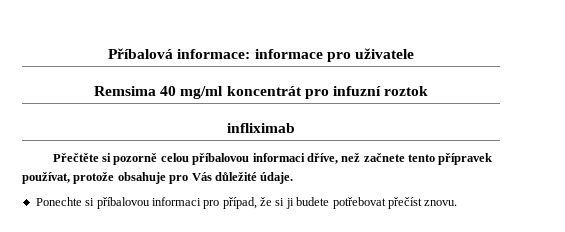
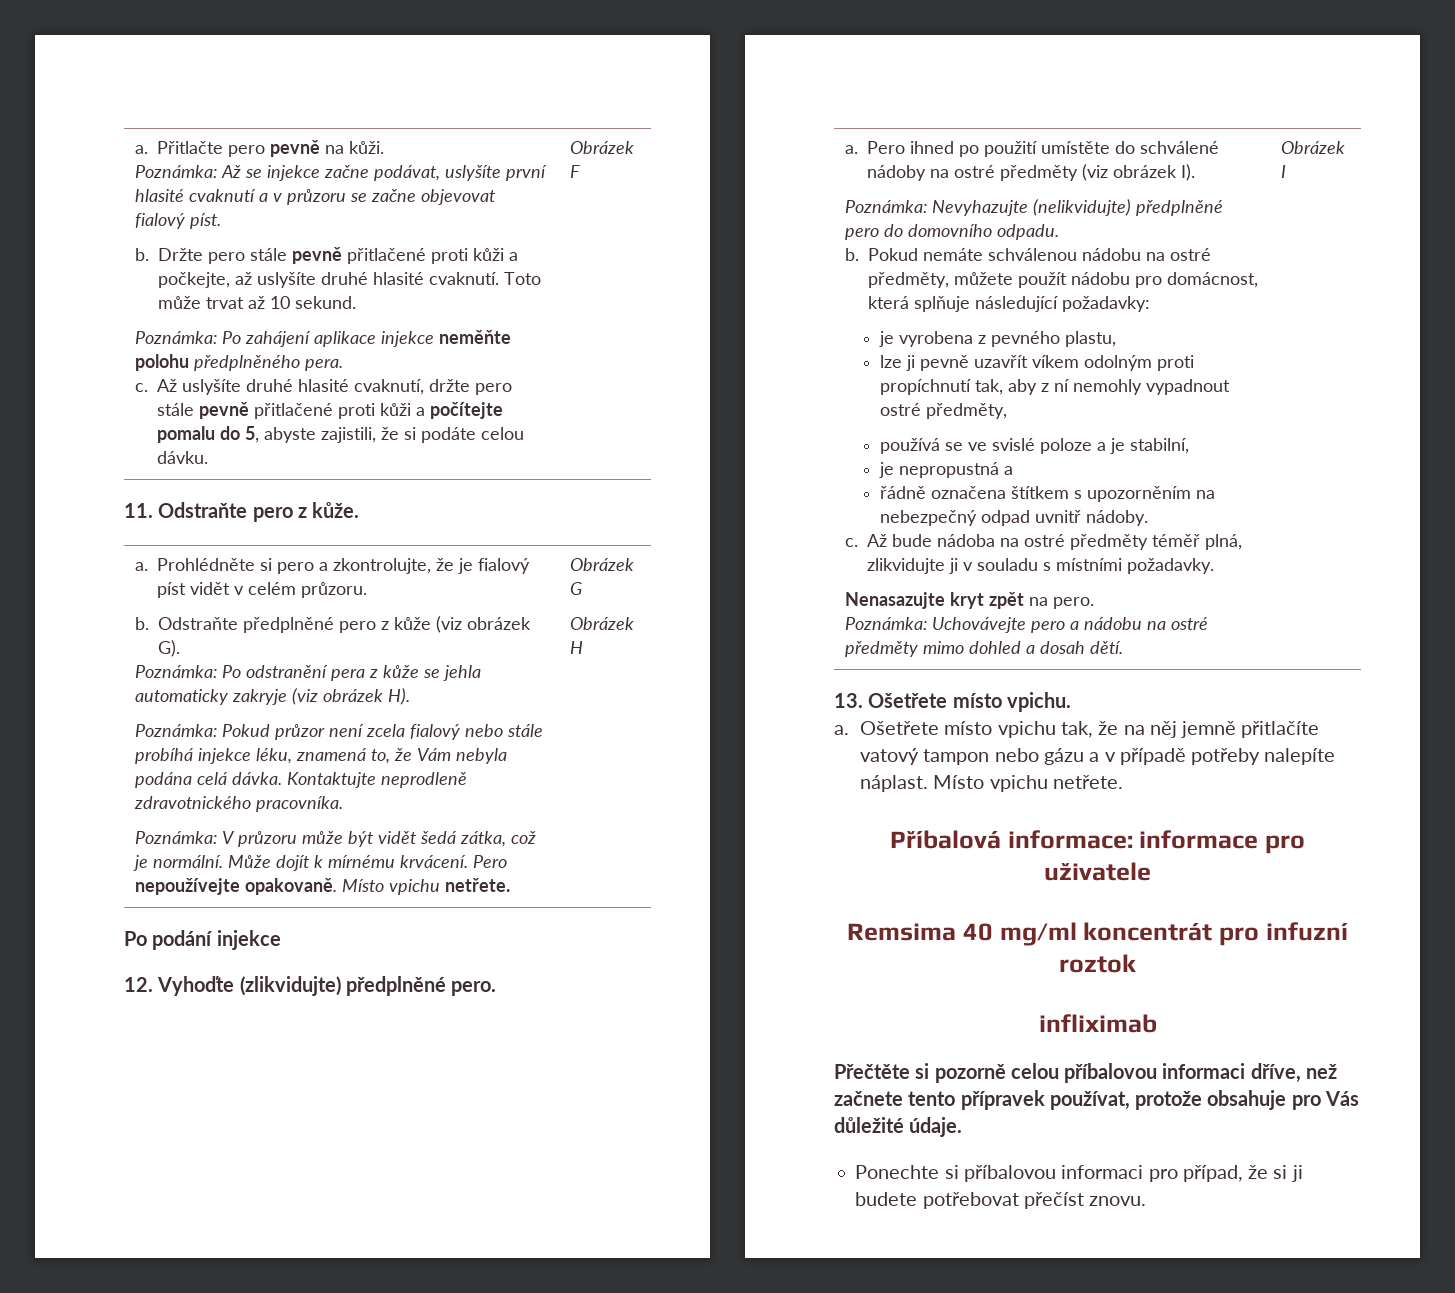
+ a. Přitlačte pero pevně na kůži.
+ Poznámka: Až se injekce začne podávat, uslyšíte první hlasité cvaknutí a v průzoru se začne objevovat fialový píst.
+ b. Držte pero stále pevně přitlačené proti kůži a počkejte, až uslyšíte druhé hlasité cvaknutí. Toto může trvat až 10 sekund.
+ Poznámka: Po zahájení aplikace injekce neměňte polohu předplněného pera.
+ c. Až uslyšíte druhé hlasité cvaknutí, držte pero stále pevně přitlačené proti kůži a počítejte pomalu do 5, abyste zajistili, že si podáte celou dávku. | Obrázek F
+ 11. Odstraňte pero z kůže.
+ a. Prohlédněte si pero a zkontrolujte, že je fialový píst vidět v celém průzoru.
+ b. Odstraňte předplněné pero z kůže (viz obrázek G).
+ Poznámka: Po odstranění pera z kůže se jehla automaticky zakryje (viz obrázek H).
+ Poznámka: Pokud průzor není zcela fialový nebo stále probíhá injekce léku, znamená to, že Vám nebyla podána celá dávka. Kontaktujte neprodleně zdravotnického pracovníka.
+ Poznámka: V průzoru může být vidět šedá zátka, což je normální. Může dojít k mírnému krvácení. Pero nepoužívejte opakovaně. Místo vpichu netřete. | Obrázek G
+ Obrázek H
+ Po podání injekce
+ 12. Vyhoďte (zlikvidujte) předplněné pero.
+ a. Pero ihned po použití umístěte do schválené nádoby na ostré předměty (viz obrázek I).
+ Poznámka: Nevyhazujte (nelikvidujte) předplněné pero do domovního odpadu.
+ b. Pokud nemáte schválenou nádobu na ostré předměty, můžete použít nádobu pro domácnost, která splňuje následující požadavky:
+ je vyrobena z pevného plastu,
+ lze ji pevně uzavřít víkem odolným proti propíchnutí tak, aby z ní nemohly vypadnout ostré předměty,
+ používá se ve svislé poloze a je stabilní,
+ je nepropustná a
+ řádně označena štítkem s upozorněním na nebezpečný odpad uvnitř nádoby.
+ c. Až bude nádoba na ostré předměty téměř plná, zlikvidujte ji v souladu s místními požadavky.
+ Nenasazujte kryt zpět na pero.
+ Poznámka: Uchovávejte pero a nádobu na ostré předměty mimo dohled a dosah dětí. | Obrázek I
+ 13. Ošetřete místo vpichu.
+ a. Ošetřete místo vpichu tak, že na něj jemně přitlačíte vatový tampon nebo gázu a v případě potřeby nalepíte náplast. Místo vpichu netřete.

